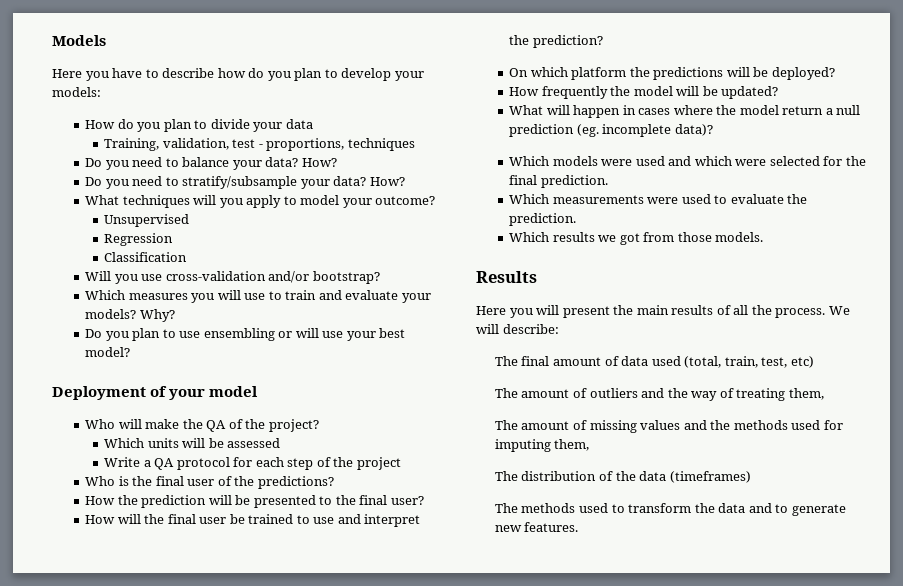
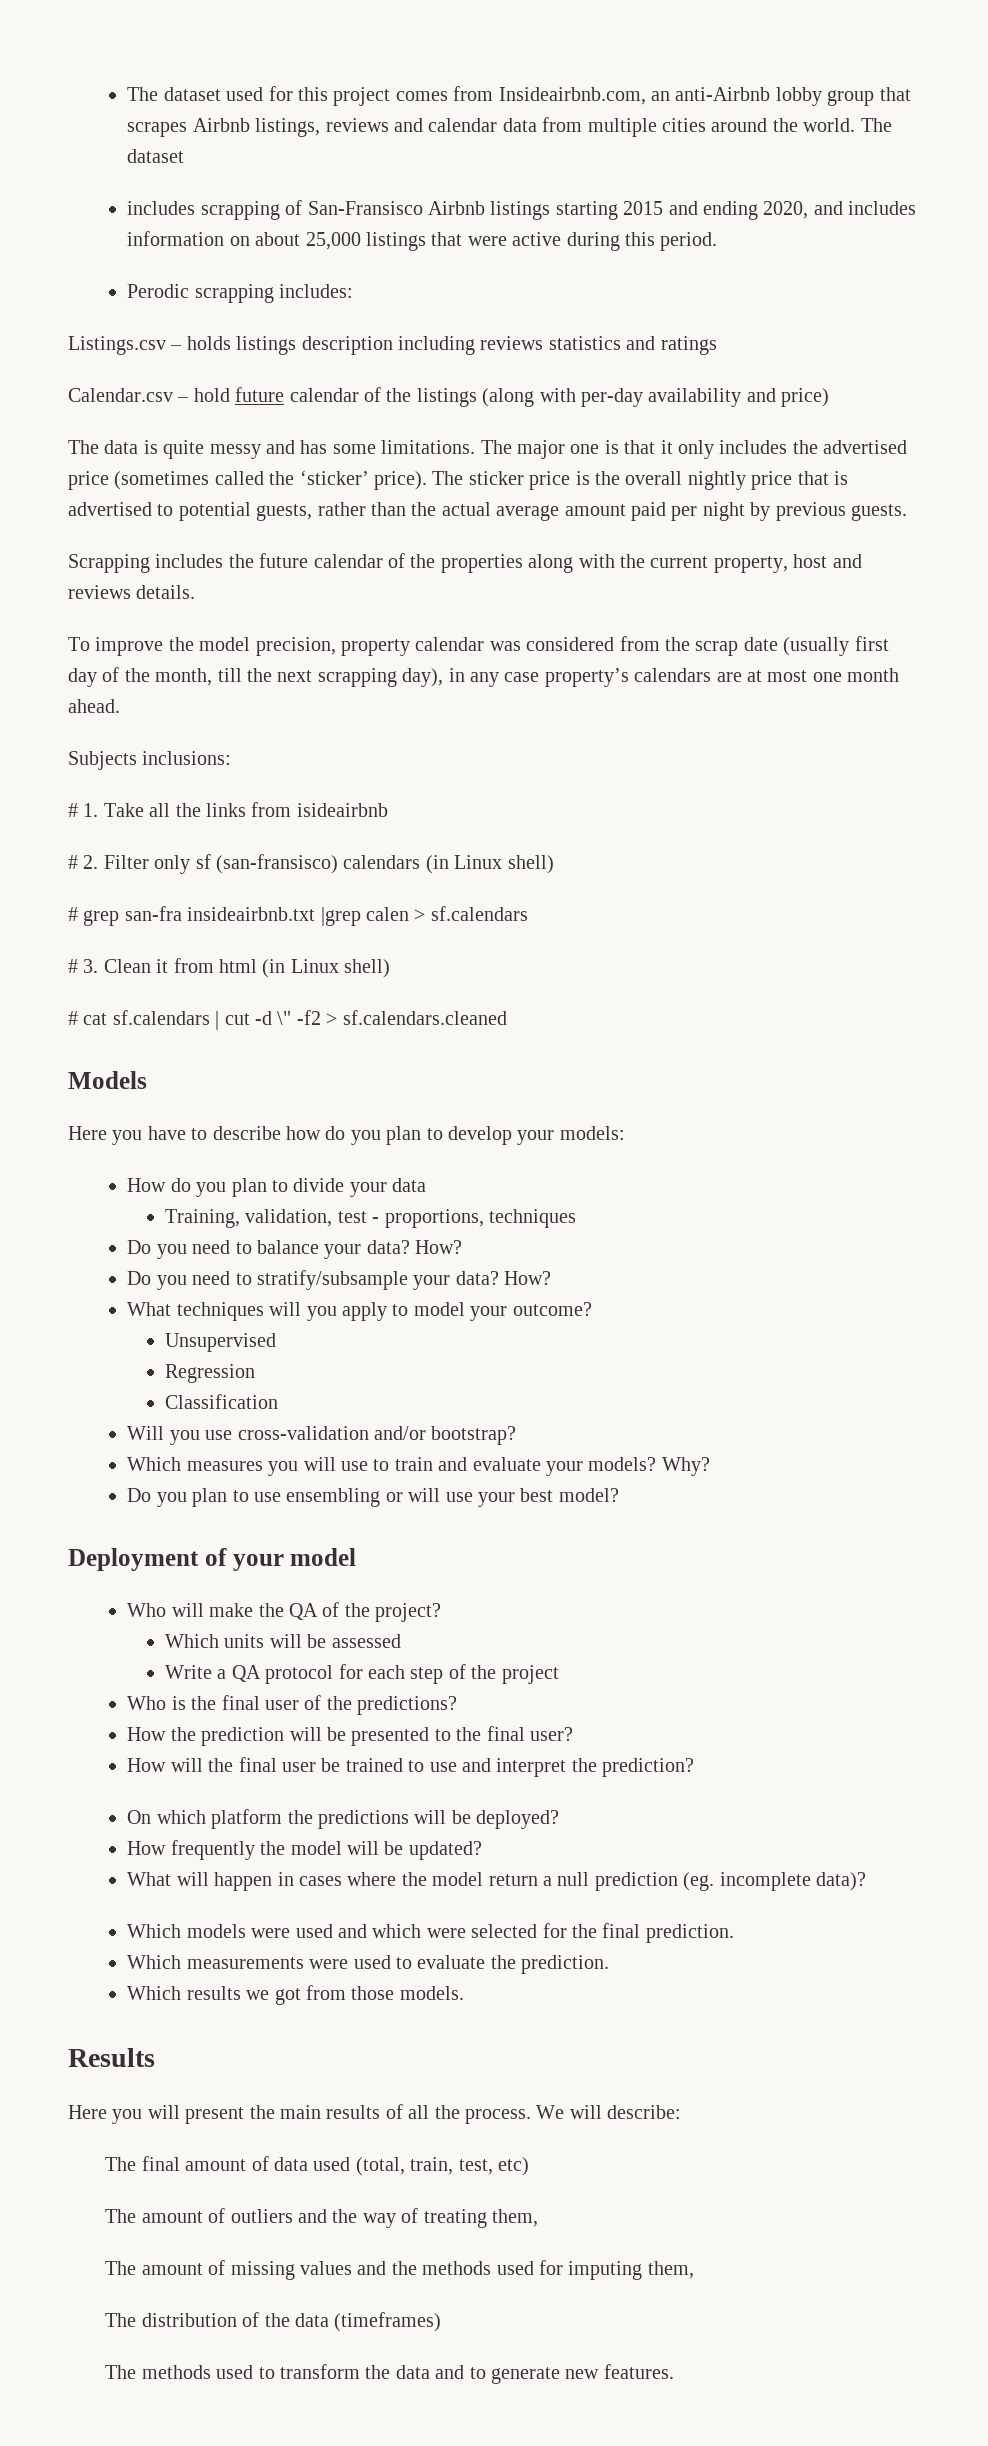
+ The dataset used for this project comes from Insideairbnb.com, an anti-Airbnb lobby group that scrapes Airbnb listings, reviews and calendar data from multiple cities around the world. The dataset
+ includes scrapping of San-Fransisco Airbnb listings starting 2015 and ending 2020, and includes information on about 25,000 listings that were active during this period.
+ Perodic scrapping includes:
+ Listings.csv – holds listings description including reviews statistics and ratings
+ Calendar.csv – hold future calendar of the listings (along with per-day availability and price)
+ The data is quite messy and has some limitations. The major one is that it only includes the advertised price (sometimes called the ‘sticker’ price). The sticker price is the overall nightly price that is advertised to potential guests, rather than the actual average amount paid per night by previous guests.
+ Scrapping includes the future calendar of the properties along with the current property, host and reviews details.
+ To improve the model precision, property calendar was considered from the scrap date (usually first day of the month, till the next scrapping day), in any case property’s calendars are at most one month ahead.
+ Subjects inclusions:
+ # 1. Take all the links from isideairbnb
+ # 2. Filter only sf (san-fransisco) calendars (in Linux shell)
+ # grep san-fra insideairbnb.txt |grep calen > sf.calendars
+ # 3. Clean it from html (in Linux shell)
+ # cat sf.calendars | cut -d \" -f2 > sf.calendars.cleaned

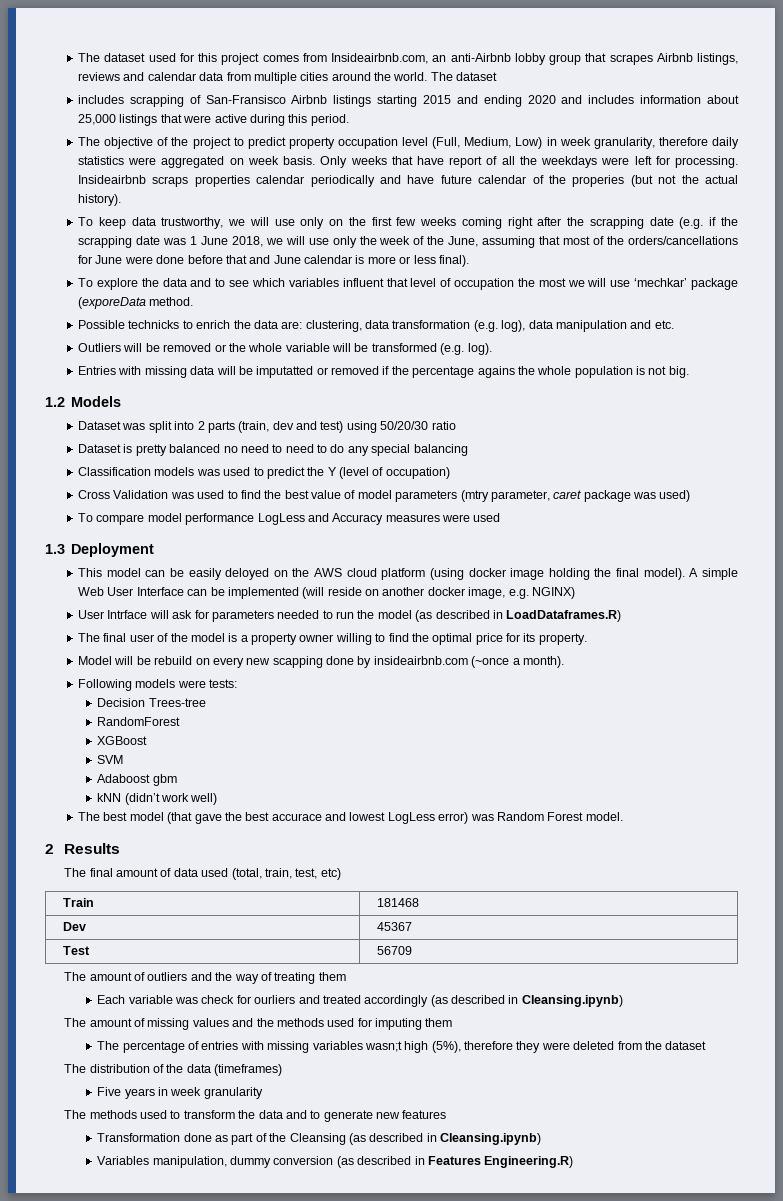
- includes scrapping of San-Fransisco Airbnb listings starting 2015 and ending 2020, and includes information on about 25,000 listings that were active during this period.
+ includes scrapping of San-Fransisco Airbnb listings starting 2015 and ending 2020 and includes information about 25,000 listings that were active during this period.
- Perodic scrapping includes:
- Listings.csv – holds listings description including reviews statistics and ratings
- Calendar.csv – hold future calendar of the listings (along with per-day availability and price)
- The data is quite messy and has some limitations. The major one is that it only includes the advertised price (sometimes called the ‘sticker’ price). The sticker price is the overall nightly price that is advertised to potential guests, rather than the actual average amount paid per night by previous guests.
- Scrapping includes the future calendar of the properties along with the current property, host and reviews details.
- To improve the model precision, property calendar was considered from the scrap date (usually first day of the month, till the next scrapping day), in any case property’s calendars are at most one month ahead.
- Subjects inclusions:
- # 1. Take all the links from isideairbnb
- # 2. Filter only sf (san-fransisco) calendars (in Linux shell)
- # grep san-fra insideairbnb.txt |grep calen > sf.calendars
- # 3. Clean it from html (in Linux shell)
- # cat sf.calendars | cut -d \" -f2 > sf.calendars.cleaned
- Models
- Here you have to describe how do you plan to develop your models:
- How do you plan to divide your data
- Training, validation, test - proportions, techniques
- Do you need to balance your data? How?
- Do you need to stratify/subsample your data? How?
- What techniques will you apply to model your outcome?
- Unsupervised
- Regression
- Classification
- Will you use cross-validation and/or bootstrap?
- Which measures you will use to train and evaluate your models? Why?
- Do you plan to use ensembling or will use your best model?
- Deployment of your model
- Who will make the QA of the project?
- Which units will be assessed
- Write a QA protocol for each step of the project
- Who is the final user of the predictions?
- How the prediction will be presented to the final user?
- How will the final user be trained to use and interpret the prediction?
- On which platform the predictions will be deployed?
- How frequently the model will be updated?
- What will happen in cases where the model return a null prediction (eg. incomplete data)?
- Which models were used and which were selected for the final prediction.
- Which measurements were used to evaluate the prediction.
- Which results we got from those models.
- Results
- Here you will present the main results of all the process. We will describe:
+ The objective of the project to predict property occupation level (Full, Medium, Low) in week granularity, therefore daily statistics were aggregated on week basis. Only weeks that have report of all the weekdays were left for processing. Insideairbnb scraps properties calendar periodically and have future calendar of the properies (but not the actual history).
+ To keep data trustworthy, we will use only on the first few weeks coming right after the scrapping date (e.g. if the scrapping date was 1 June 2018, we will use only the week of the June, assuming that most of the orders/cancellations for June were done before that and June calendar is more or less final).
+ To explore the data and to see which variables influent that level of occupation the most we will use ‘mechkar’ package (exporeData method.
+ Possible technicks to enrich the data are: clustering, data transformation (e.g. log), data manipulation and etc.
+ Outliers will be removed or the whole variable will be transformed (e.g. log).
+ Entries with missing data will be imputatted or removed if the percentage agains the whole population is not big.
+ 1.2 Models
+ Dataset was split into 2 parts (train, dev and test) using 50/20/30 ratio
+ Dataset is pretty balanced no need to need to do any special balancing
+ Classification models was used to predict the Y (level of occupation)
+ Cross Validation was used to find the best value of model parameters (mtry parameter, caret package was used)
+ To compare model performance LogLess and Accuracy measures were used
+ 1.3 Deployment
+ This model can be easily deloyed on the AWS cloud platform (using docker image holding the final model). A simple Web User Interface can be implemented (will reside on another docker image, e.g. NGINX)
+ User Intrface will ask for parameters needed to run the model (as described in LoadDataframes.R)
+ The final user of the model is a property owner willing to find the optimal price for its property.
+ Model will be rebuild on every new scapping done by insideairbnb.com (~once a month).
+ Following models were tests:
+ Decision Trees-tree
+ RandomForest
+ XGBoost
+ SVM
+ Adaboost gbm
+ kNN (didn’t work well)
+ The best model (that gave the best accurace and lowest LogLess error) was Random Forest model.
+ 2 Results
+ Train | 181468
+ Dev | 45367
+ Test | 56709
- The amount of outliers and the way of treating them,
+ The amount of outliers and the way of treating them
+ Each variable was check for ourliers and treated accordingly (as described in Cleansing.ipynb)
- The amount of missing values and the methods used for imputing them,
+ The amount of missing values and the methods used for imputing them
+ The percentage of entries with missing variables wasn;t high (5%), therefore they were deleted from the dataset
+ Five years in week granularity
- The methods used to transform the data and to generate new features.
+ The methods used to transform the data and to generate new features
+ Transformation done as part of the Cleansing (as described in Cleansing.ipynb)
+ Variables manipulation, dummy conversion (as described in Features Engineering.R)

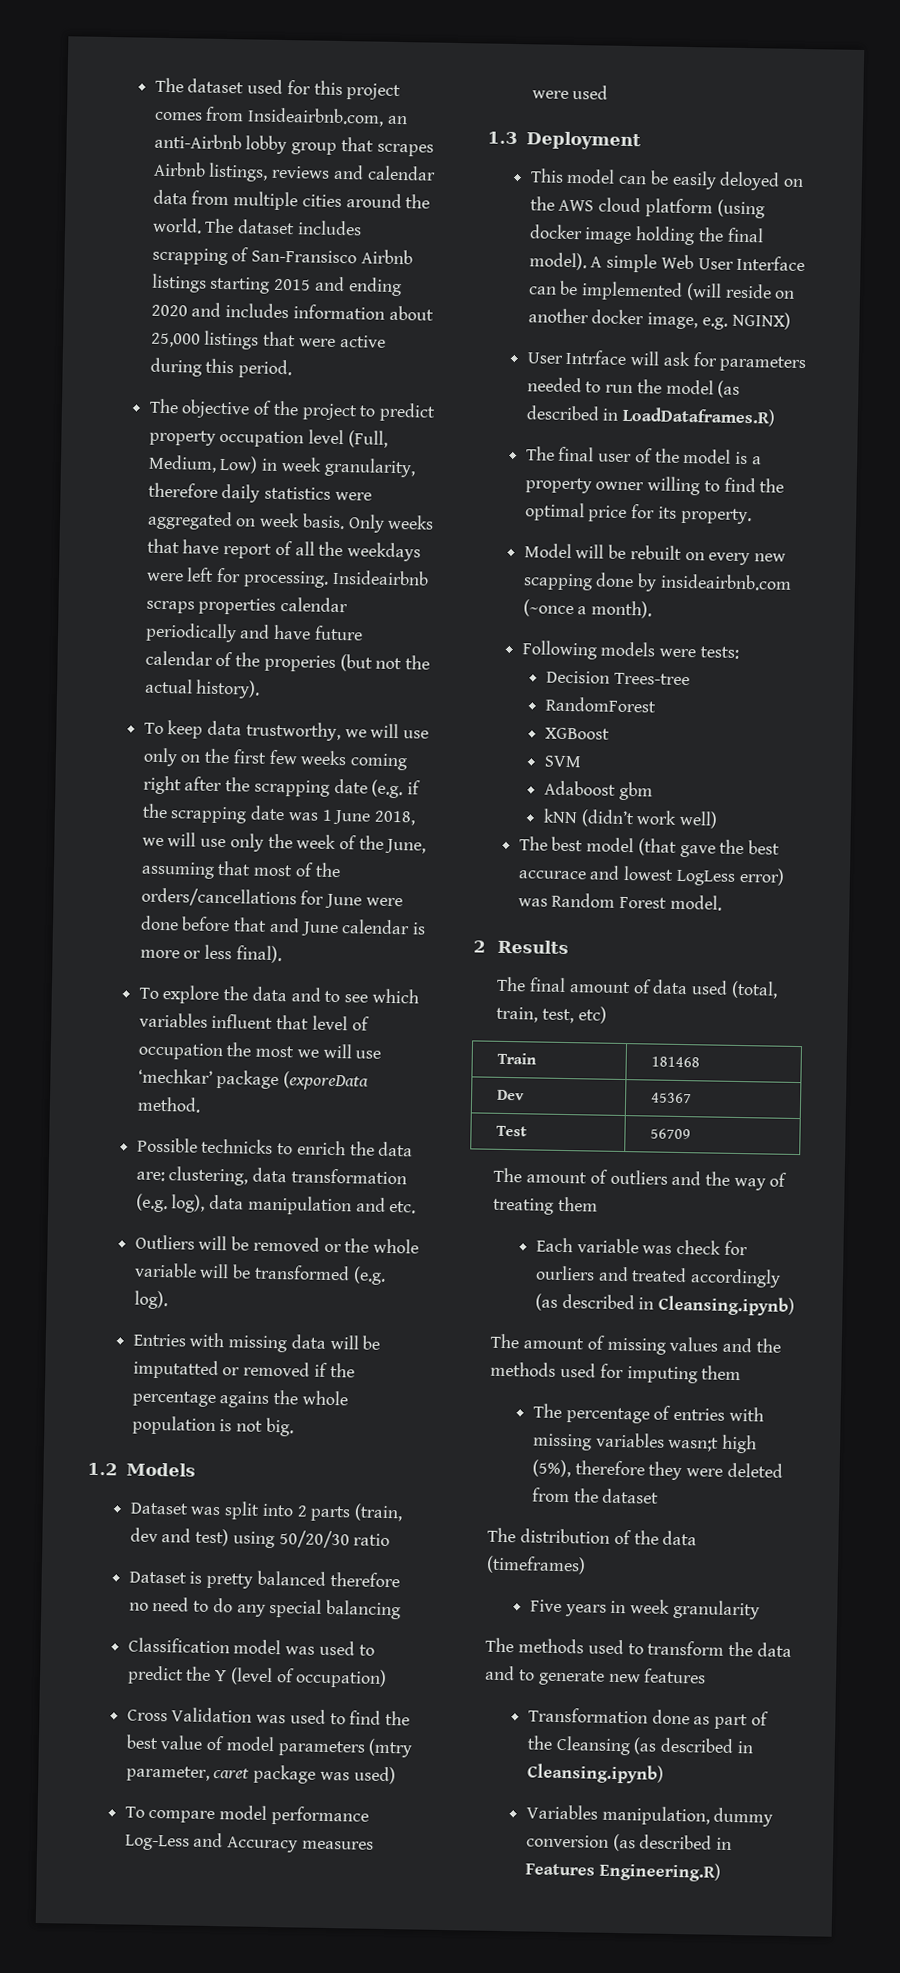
- The dataset used for this project comes from Insideairbnb.com, an anti-Airbnb lobby group that scrapes Airbnb listings, reviews and calendar data from multiple cities around the world. The dataset
- includes scrapping of San-Fransisco Airbnb listings starting 2015 and ending 2020 and includes information about 25,000 listings that were active during this period.
+ The dataset used for this project comes from Insideairbnb.com, an anti-Airbnb lobby group that scrapes Airbnb listings, reviews and calendar data from multiple cities around the world. The dataset includes scrapping of San-Fransisco Airbnb listings starting 2015 and ending 2020 and includes information about 25,000 listings that were active during this period.
- Dataset is pretty balanced no need to need to do any special balancing
+ Dataset is pretty balanced therefore no need to do any special balancing
- Classification models was used to predict the Y (level of occupation)
+ Classification model was used to predict the Y (level of occupation)
- To compare model performance LogLess and Accuracy measures were used
+ To compare model performance Log-Less and Accuracy measures were used
- Model will be rebuild on every new scapping done by insideairbnb.com (~once a month).
+ Model will be rebuilt on every new scapping done by insideairbnb.com (~once a month).

